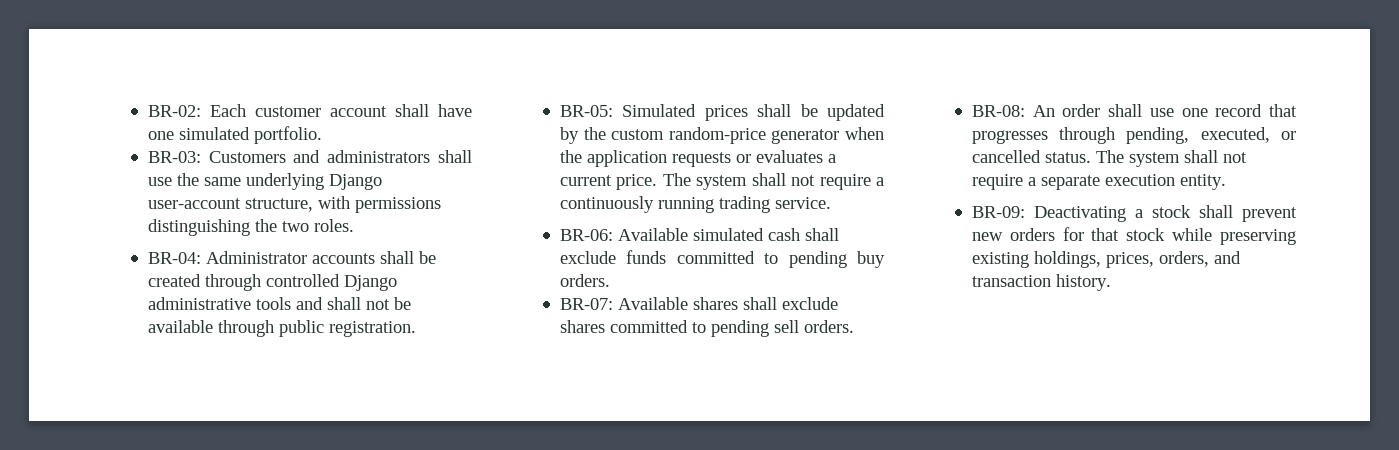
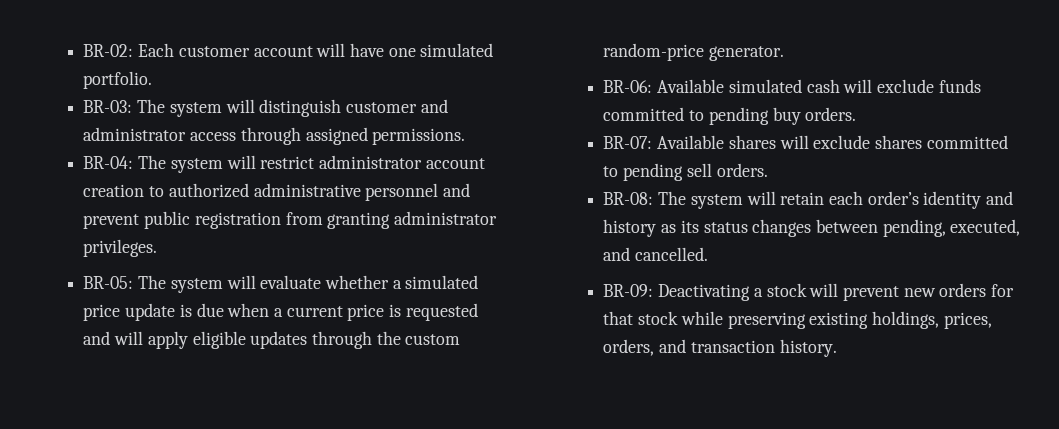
- BR-02: Each customer account shall have one simulated portfolio.
+ BR-02: Each customer account will have one simulated portfolio.
- BR-03: Customers and administrators shall use the same underlying Django user-account structure, with permissions distinguishing the two roles.
- BR-04: Administrator accounts shall be created through controlled Django administrative tools and shall not be available through public registration.
- BR-05: Simulated prices shall be updated by the custom random-price generator when the application requests or evaluates a current price. The system shall not require a continuously running trading service.
+ BR-03: The system will distinguish customer and administrator access through assigned permissions.
+ BR-04: The system will restrict administrator account creation to authorized administrative personnel and prevent public registration from granting administrator privileges.
+ BR-05: The system will evaluate whether a simulated price update is due when a current price is requested and will apply eligible updates through the custom random-price generator.
- BR-06: Available simulated cash shall exclude funds committed to pending buy orders.
+ BR-06: Available simulated cash will exclude funds committed to pending buy orders.
- BR-07: Available shares shall exclude shares committed to pending sell orders.
+ BR-07: Available shares will exclude shares committed to pending sell orders.
- BR-08: An order shall use one record that progresses through pending, executed, or cancelled status. The system shall not require a separate execution entity.
+ BR-08: The system will retain each order’s identity and history as its status changes between pending, executed, and cancelled.
- BR-09: Deactivating a stock shall prevent new orders for that stock while preserving existing holdings, prices, orders, and transaction history.
+ BR-09: Deactivating a stock will prevent new orders for that stock while preserving existing holdings, prices, orders, and transaction history.

